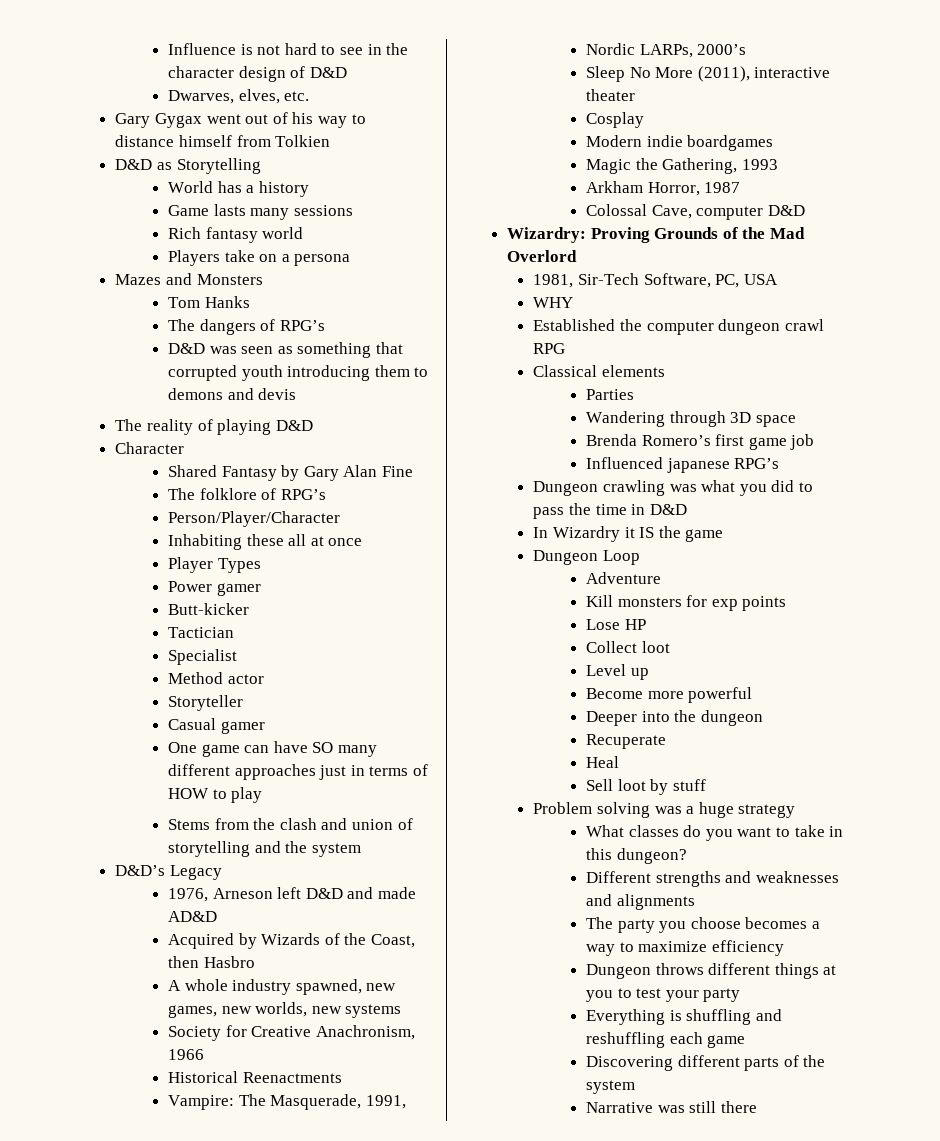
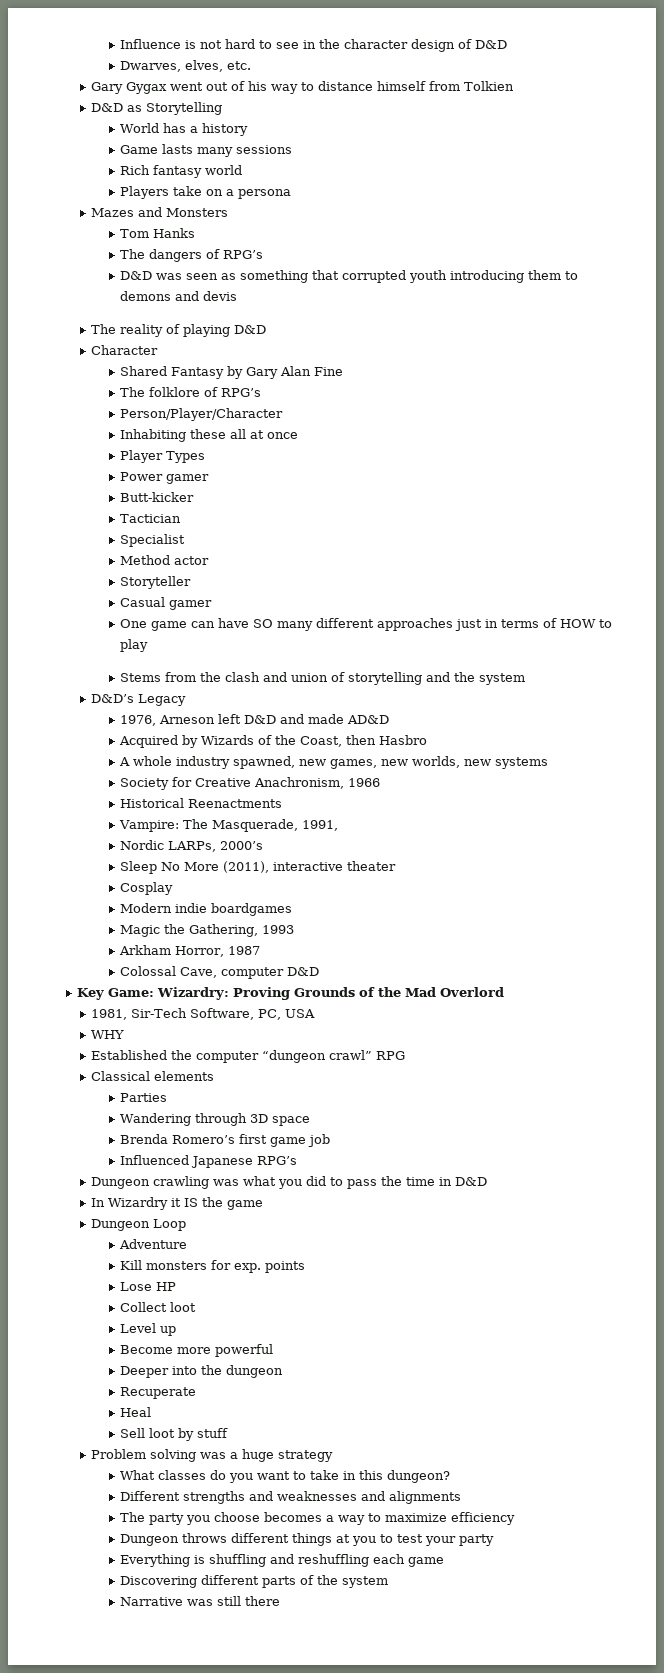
- Wizardry: Proving Grounds of the Mad Overlord
+ Key Game: Wizardry: Proving Grounds of the Mad Overlord
- Established the computer dungeon crawl RPG
+ Established the computer “dungeon crawl” RPG
- Influenced japanese RPG’s
+ Influenced Japanese RPG’s
- Kill monsters for exp points
+ Kill monsters for exp. points

